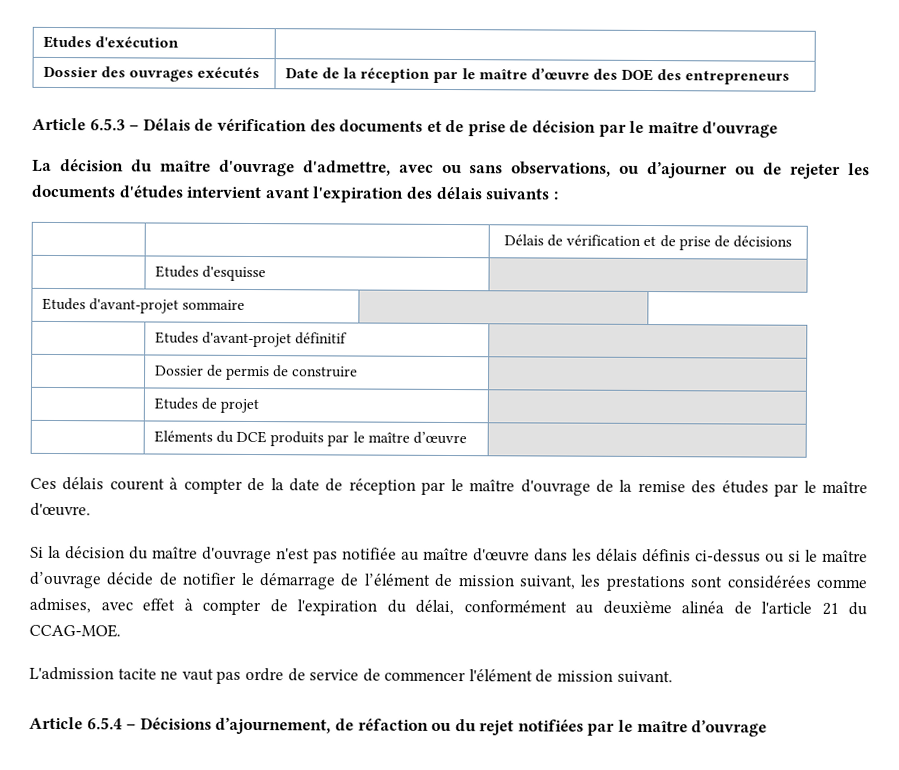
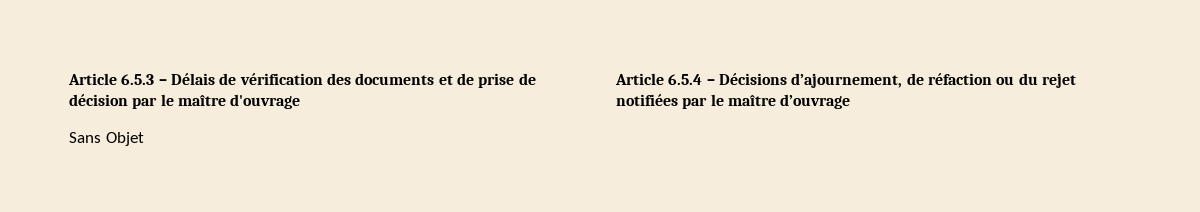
- Etudes d'exécution |
- Dossier des ouvrages exécutés | Date de la réception par le maître d’œuvre des DOE des entrepreneurs
- La décision du maître d'ouvrage d'admettre, avec ou sans observations, ou d’ajourner ou de rejeter les documents d'études intervient avant l'expiration des délais suivants :
- | | Délais de vérification et de prise de décisions
- | Etudes d'esquisse |
- Etudes d'avant-projet sommaire |
- | Etudes d'avant-projet définitif |
- | Dossier de permis de construire |
- | Etudes de projet |
- | Eléments du DCE produits par le maître d’œuvre |
- Ces délais courent à compter de la date de réception par le maître d'ouvrage de la remise des études par le maître d'œuvre.
- Si la décision du maître d'ouvrage n'est pas notifiée au maître d'œuvre dans les délais définis ci-dessus ou si le maître d’ouvrage décide de notifier le démarrage de l’élément de mission suivant, les prestations sont considérées comme admises, avec effet à compter de l'expiration du délai, conformément au deuxième alinéa de l'article 21 du CCAG-MOE.
- L'admission tacite ne vaut pas ordre de service de commencer l'élément de mission suivant.
+ Sans Objet

